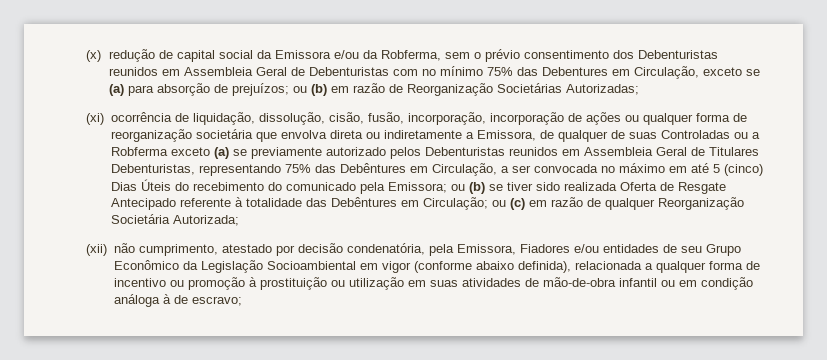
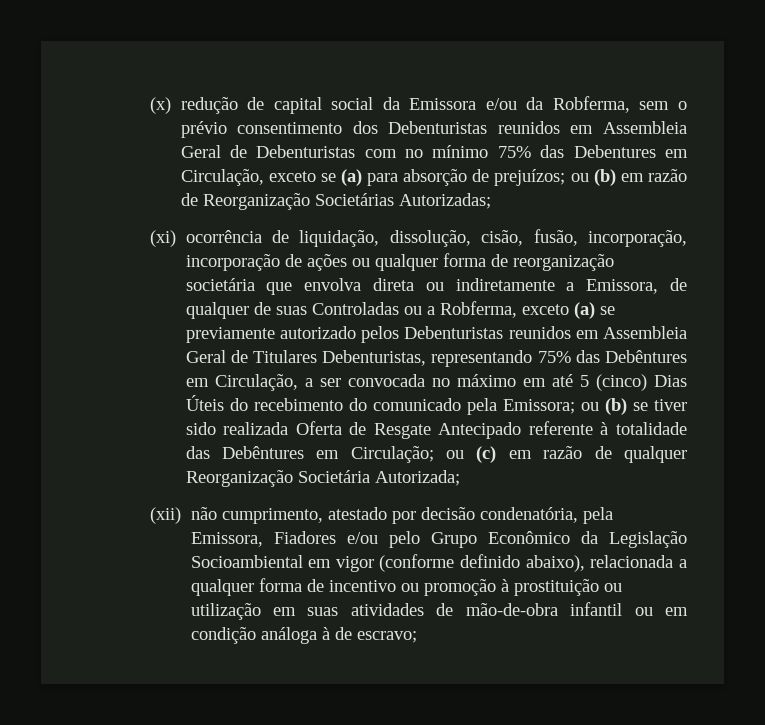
- (xi) ocorrência de liquidação, dissolução, cisão, fusão, incorporação, incorporação de ações ou qualquer forma de reorganização societária que envolva direta ou indiretamente a Emissora, de qualquer de suas Controladas ou a Robferma exceto (a) se previamente autorizado pelos Debenturistas reunidos em Assembleia Geral de Titulares Debenturistas, representando 75% das Debêntures em Circulação, a ser convocada no máximo em até 5 (cinco) Dias Úteis do recebimento do comunicado pela Emissora;
+ (xi) ocorrência de liquidação, dissolução, cisão, fusão, incorporação, incorporação de ações ou qualquer forma de reorganização societária que envolva direta ou indiretamente a Emissora, de qualquer de suas Controladas ou a Robferma, exceto (a) se previamente autorizado pelos Debenturistas reunidos em Assembleia Geral de Titulares Debenturistas, representando 75% das Debêntures em Circulação, a ser convocada no máximo em até 5 (cinco) Dias Úteis do recebimento do comunicado pela Emissora;
- (xii) não cumprimento, atestado por decisão condenatória, pela Emissora, Fiadores e/ou entidades de seu Grupo Econômico da Legislação Socioambiental em vigor (conforme abaixo definida), relacionada a qualquer forma de incentivo ou promoção à prostituição ou utilização em suas atividades de mão-de-obra infantil ou em condição análoga à de escravo;
+ (xii) não cumprimento, atestado por decisão condenatória, pela Emissora, Fiadores e/ou pelo Grupo Econômico da Legislação Socioambiental em vigor (conforme definido abaixo), relacionada a qualquer forma de incentivo ou promoção à prostituição ou utilização em suas atividades de mão-de-obra infantil ou em condição análoga à de escravo;

